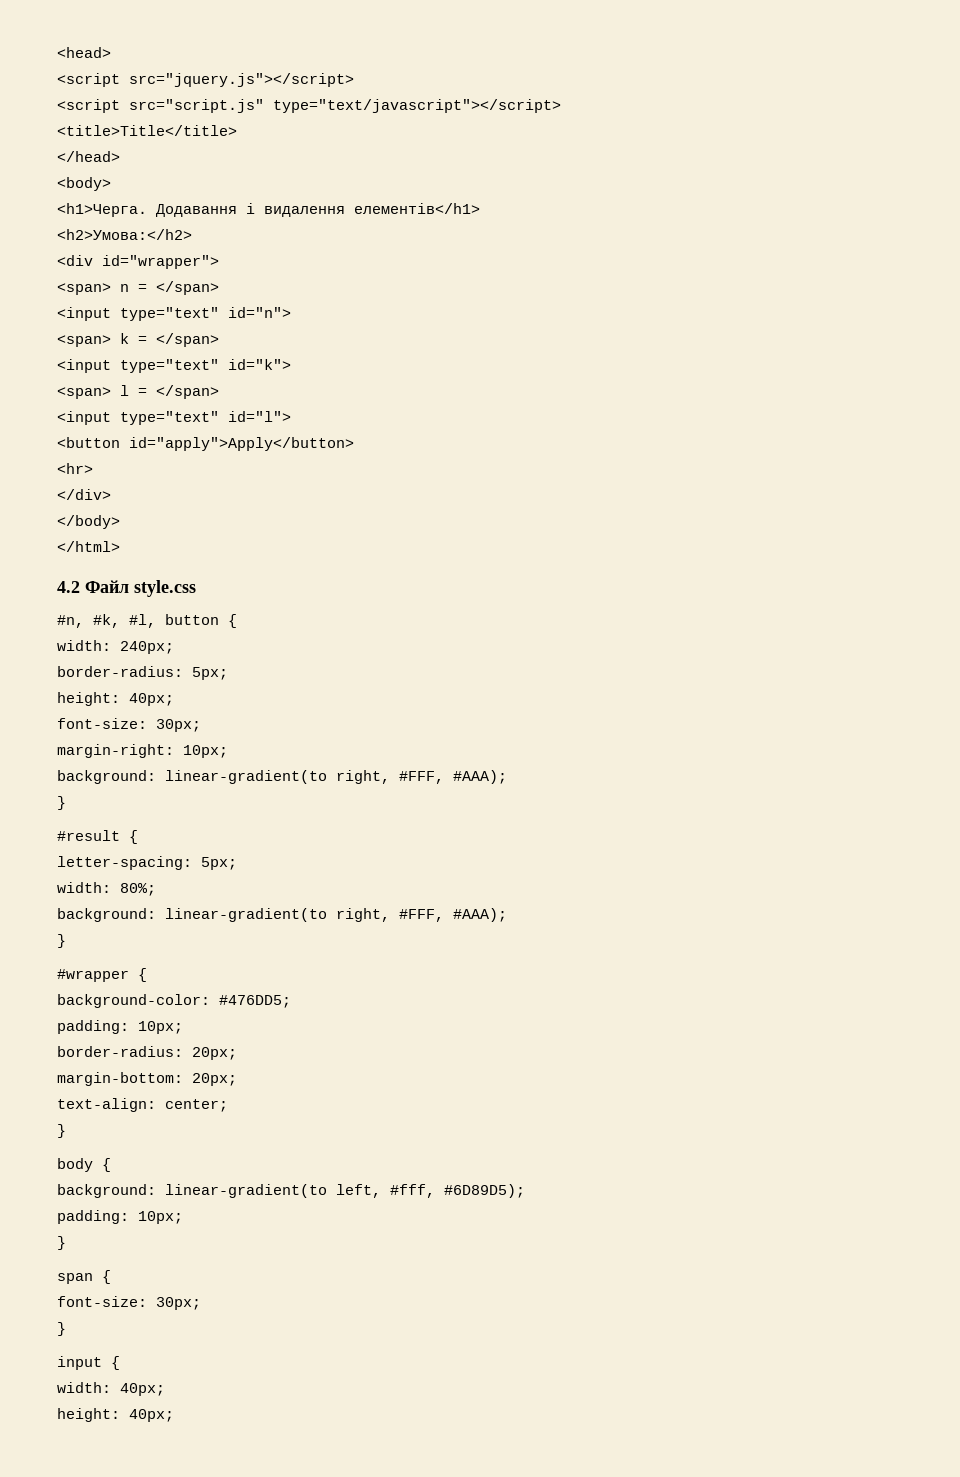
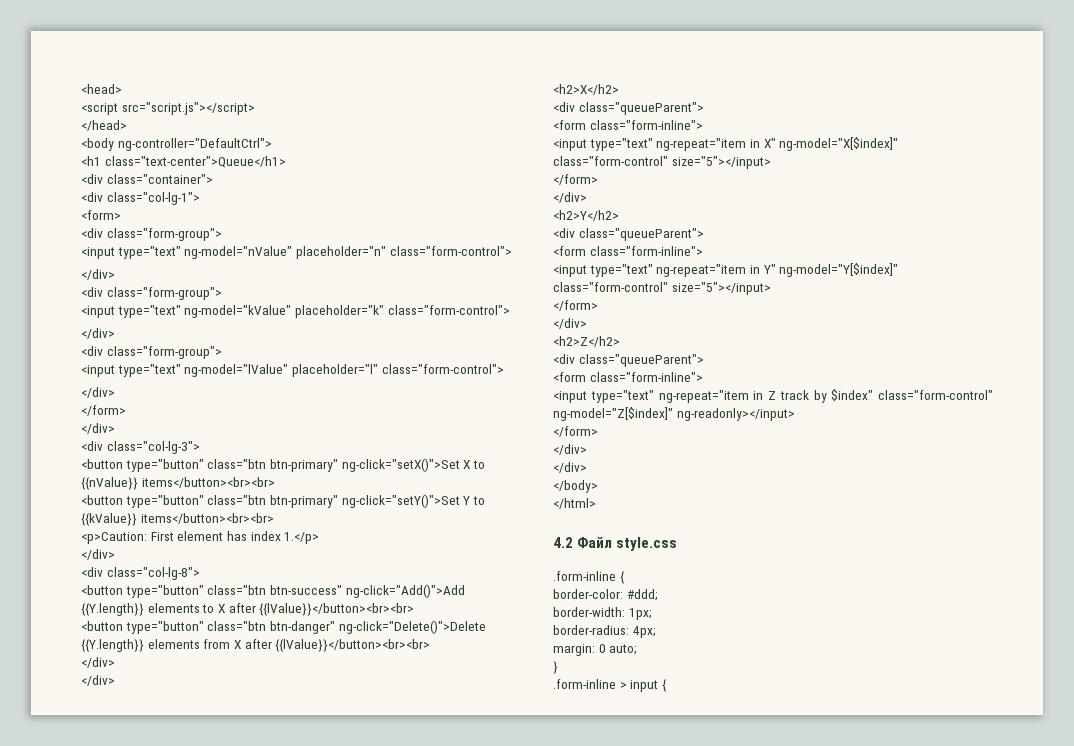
- <script src="jquery.js"></script>
- <script src="script.js" type="text/javascript"></script>
- <title>Title</title>
+ <script src="script.js"></script>
  </head>
- <body>
- <h1>Черга. Додавання і видалення елементів</h1>
- <h2>Умова:</h2>
- <div id="wrapper">
- <span> n = </span>
- <input type="text" id="n">
- <span> k = </span>
- <input type="text" id="k">
- <span> l = </span>
- <input type="text" id="l">
- <button id="apply">Apply</button>
- <hr>
+ <body ng-controller="DefaultCtrl">
+ <h1 class="text-center">Queue</h1>
+ <div class="container">
+ <div class="col-lg-1">
+ <form>
+ <div class="form-group">
+ <input type="text" ng-model="nValue" placeholder="n" class="form-control">
+ </div>
+ <div class="form-group">
+ <input type="text" ng-model="kValue" placeholder="k" class="form-control">
+ </div>
+ <div class="form-group">
+ <input type="text" ng-model="lValue" placeholder="l" class="form-control">
+ </div>
+ </form>
+ </div>
+ <div class="col-lg-3">
+ <button type="button" class="btn btn-primary" ng-click="setX()">Set X to {{nValue}} items</button><br><br>
+ <button type="button" class="btn btn-primary" ng-click="setY()">Set Y to {{kValue}} items</button><br><br>
+ <p>Caution: First element has index 1.</p>
+ </div>
+ <div class="col-lg-8">
+ <button type="button" class="btn btn-success" ng-click="Add()">Add {{Y.length}} elements to X after {{lValue}}</button><br><br>
+ <button type="button" class="btn btn-danger" ng-click="Delete()">Delete {{Y.length}} elements from X after {{lValue}}</button><br><br>
+ </div>
+ </div>
+ <h2>X</h2>
+ <div class="queueParent">
+ <form class="form-inline">
+ <input type="text" ng-repeat="item in X" ng-model="X[$index]" class="form-control" size="5"></input>
+ </form>
+ </div>
+ <h2>Y</h2>
+ <div class="queueParent">
+ <form class="form-inline">
+ <input type="text" ng-repeat="item in Y" ng-model="Y[$index]" class="form-control" size="5"></input>
+ </form>
+ </div>
+ <h2>Z</h2>
+ <div class="queueParent">
+ <form class="form-inline">
+ <input type="text" ng-repeat="item in Z track by $index" class="form-control" ng-model="Z[$index]" ng-readonly></input>
+ </form>
+ </div>
- #n, #k, #l, button {
- width: 240px;
- border-radius: 5px;
- height: 40px;
- font-size: 30px;
- margin-right: 10px;
- background: linear-gradient(to right, #FFF, #AAA);
+ .form-inline {
+ border-color: #ddd;
+ border-width: 1px;
+ border-radius: 4px;
+ margin: 0 auto;
  }
- #result {
- letter-spacing: 5px;
- width: 80%;
- background: linear-gradient(to right, #FFF, #AAA);
- }
- #wrapper {
- background-color: #476DD5;
- padding: 10px;
- border-radius: 20px;
- margin-bottom: 20px;
- text-align: center;
- }
- body {
- background: linear-gradient(to left, #fff, #6D89D5);
- padding: 10px;
- }
- span {
- font-size: 30px;
- }
- input {
- width: 40px;
- height: 40px;
+ .form-inline > input {

